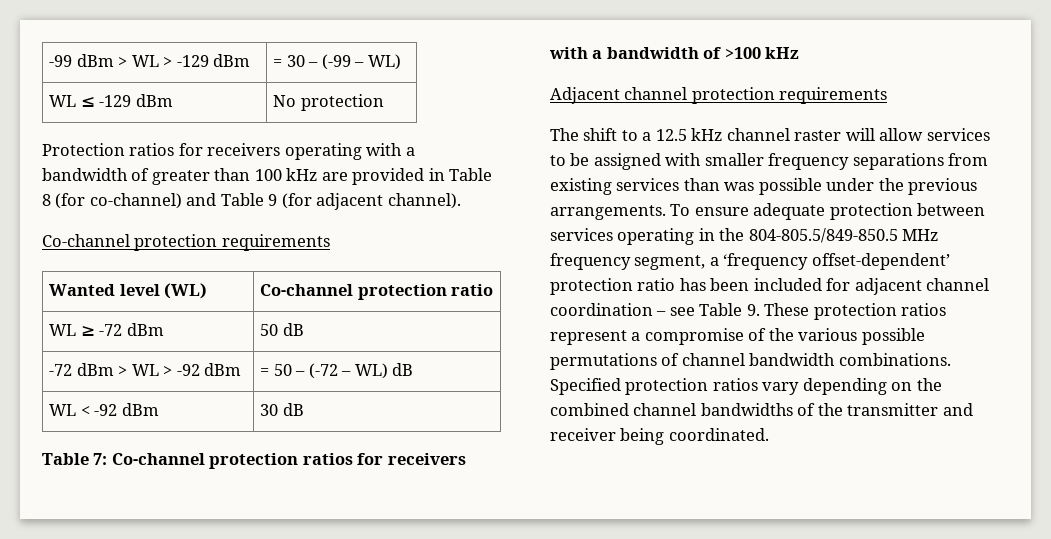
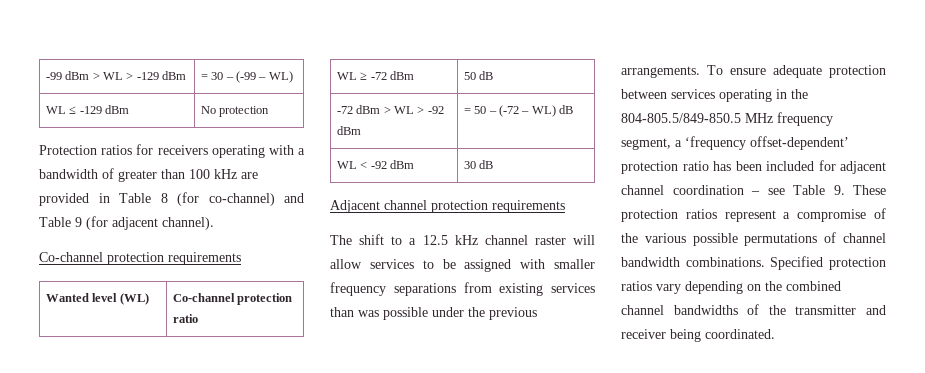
- Table 7: Co-channel protection ratios for receivers with a bandwidth of >100 kHz

